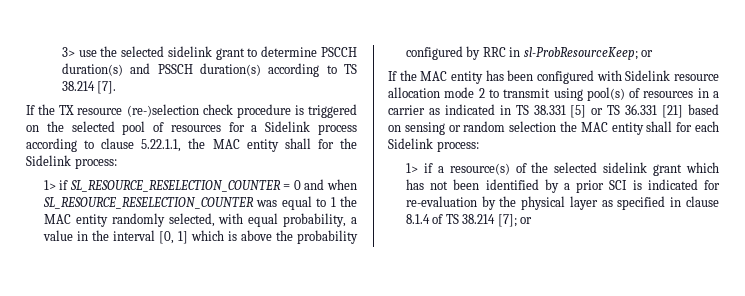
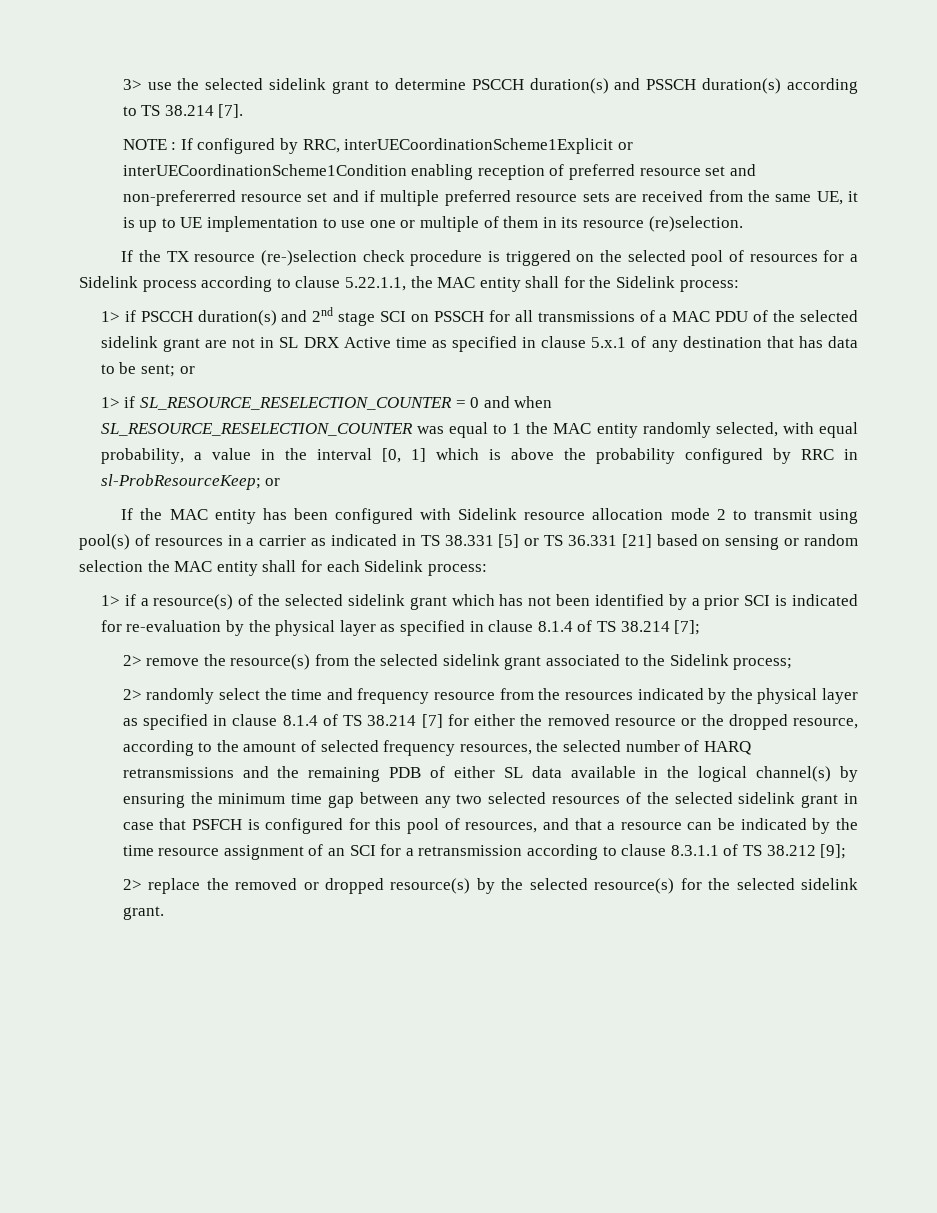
+ NOTE : If configured by RRC, interUECoordinationScheme1Explicit or interUECoordinationScheme1Condition enabling reception of preferred resource set and non-prefererred resource set and if multiple preferred resource sets are received from the same UE, it is up to UE implementation to use one or multiple of them in its resource (re)selection.
+ 1> if PSCCH duration(s) and 2nd stage SCI on PSSCH for all transmissions of a MAC PDU of the selected sidelink grant are not in SL DRX Active time as specified in clause 5.x.1 of any destination that has data to be sent; or
- 1> if a resource(s) of the selected sidelink grant which has not been identified by a prior SCI is indicated for re-evaluation by the physical layer as specified in clause 8.1.4 of TS 38.214 [7]; or
+ 1> if a resource(s) of the selected sidelink grant which has not been identified by a prior SCI is indicated for re-evaluation by the physical layer as specified in clause 8.1.4 of TS 38.214 [7];
+ 2> remove the resource(s) from the selected sidelink grant associated to the Sidelink process;
+ 2> randomly select the time and frequency resource from the resources indicated by the physical layer as specified in clause 8.1.4 of TS 38.214 [7] for either the removed resource or the dropped resource, according to the amount of selected frequency resources, the selected number of HARQ retransmissions and the remaining PDB of either SL data available in the logical channel(s) by ensuring the minimum time gap between any two selected resources of the selected sidelink grant in case that PSFCH is configured for this pool of resources, and that a resource can be indicated by the time resource assignment of an SCI for a retransmission according to clause 8.3.1.1 of TS 38.212 [9];
+ 2> replace the removed or dropped resource(s) by the selected resource(s) for the selected sidelink grant.

